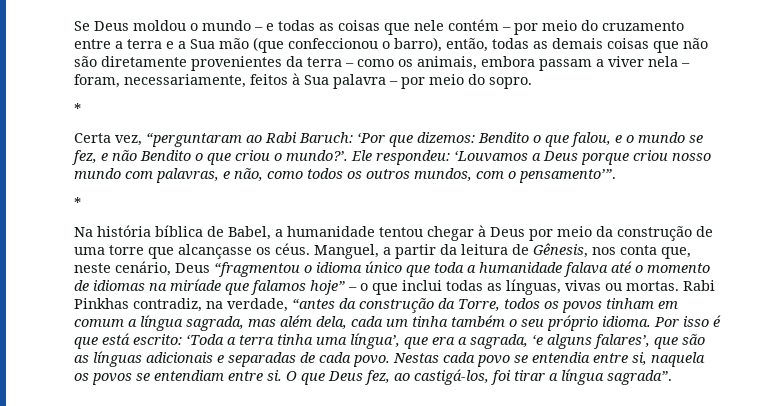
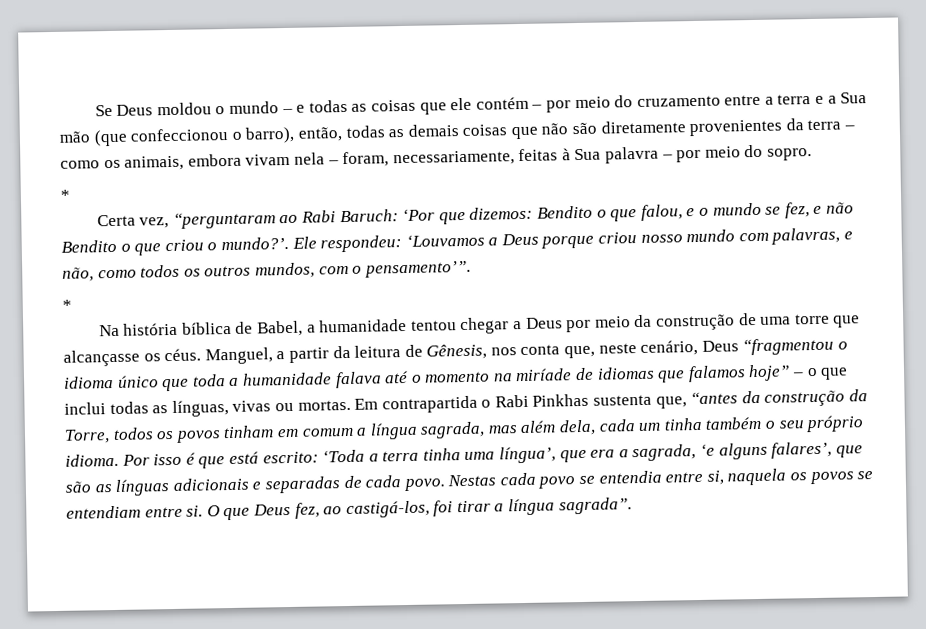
- Se Deus moldou o mundo – e todas as coisas que nele contém – por meio do cruzamento entre a terra e a Sua mão (que confeccionou o barro), então, todas as demais coisas que não são diretamente provenientes da terra – como os animais, embora passam a viver nela – foram, necessariamente, feitos à Sua palavra – por meio do sopro.
+ Se Deus moldou o mundo – e todas as coisas que ele contém – por meio do cruzamento entre a terra e a Sua mão (que confeccionou o barro), então, todas as demais coisas que não são diretamente provenientes da terra – como os animais, embora vivam nela – foram, necessariamente, feitas à Sua palavra – por meio do sopro.
- Na história bíblica de Babel, a humanidade tentou chegar à Deus por meio da construção de uma torre que alcançasse os céus.
+ Na história bíblica de Babel, a humanidade tentou chegar a Deus por meio da construção de uma torre que alcançasse os céus.
- Manguel, a partir da leitura de Gênesis, nos conta que, neste cenário, Deus “fragmentou o idioma único que toda a humanidade falava até o momento de idiomas na miríade que falamos hoje” – o que inclui todas as línguas, vivas ou mortas.
+ Manguel, a partir da leitura de Gênesis, nos conta que, neste cenário, Deus “fragmentou o idioma único que toda a humanidade falava até o momento na miríade de idiomas que falamos hoje” – o que inclui todas as línguas, vivas ou mortas.
- Rabi Pinkhas contradiz, na verdade, “antes da construção da Torre, todos os povos tinham em comum a língua sagrada, mas além dela, cada um tinha também o seu próprio idioma.
+ Em contrapartida o Rabi Pinkhas sustenta que, “antes da construção da Torre, todos os povos tinham em comum a língua sagrada, mas além dela, cada um tinha também o seu próprio idioma.

